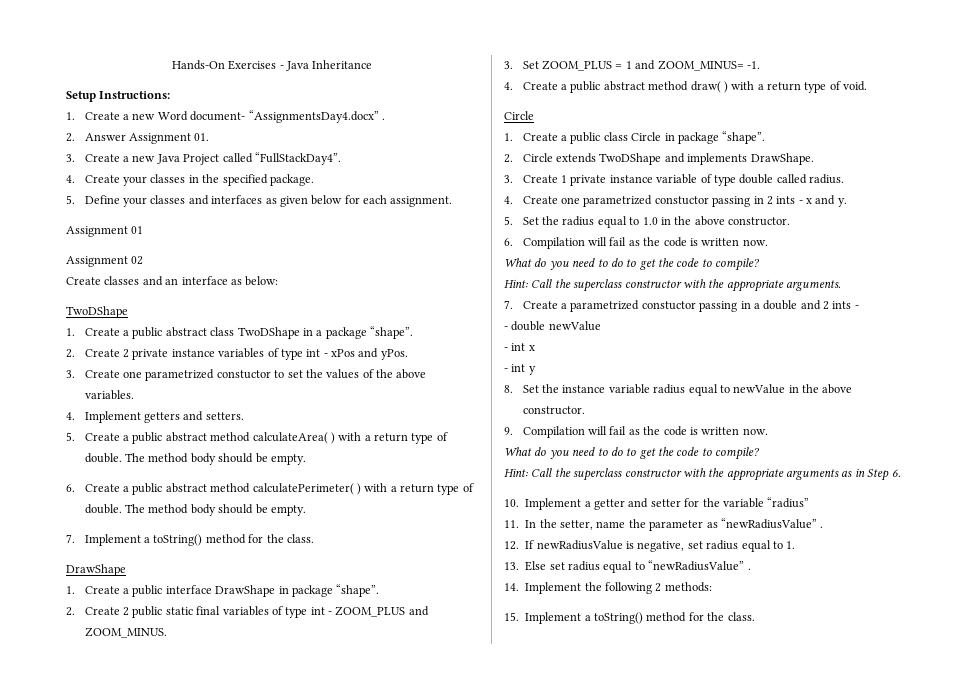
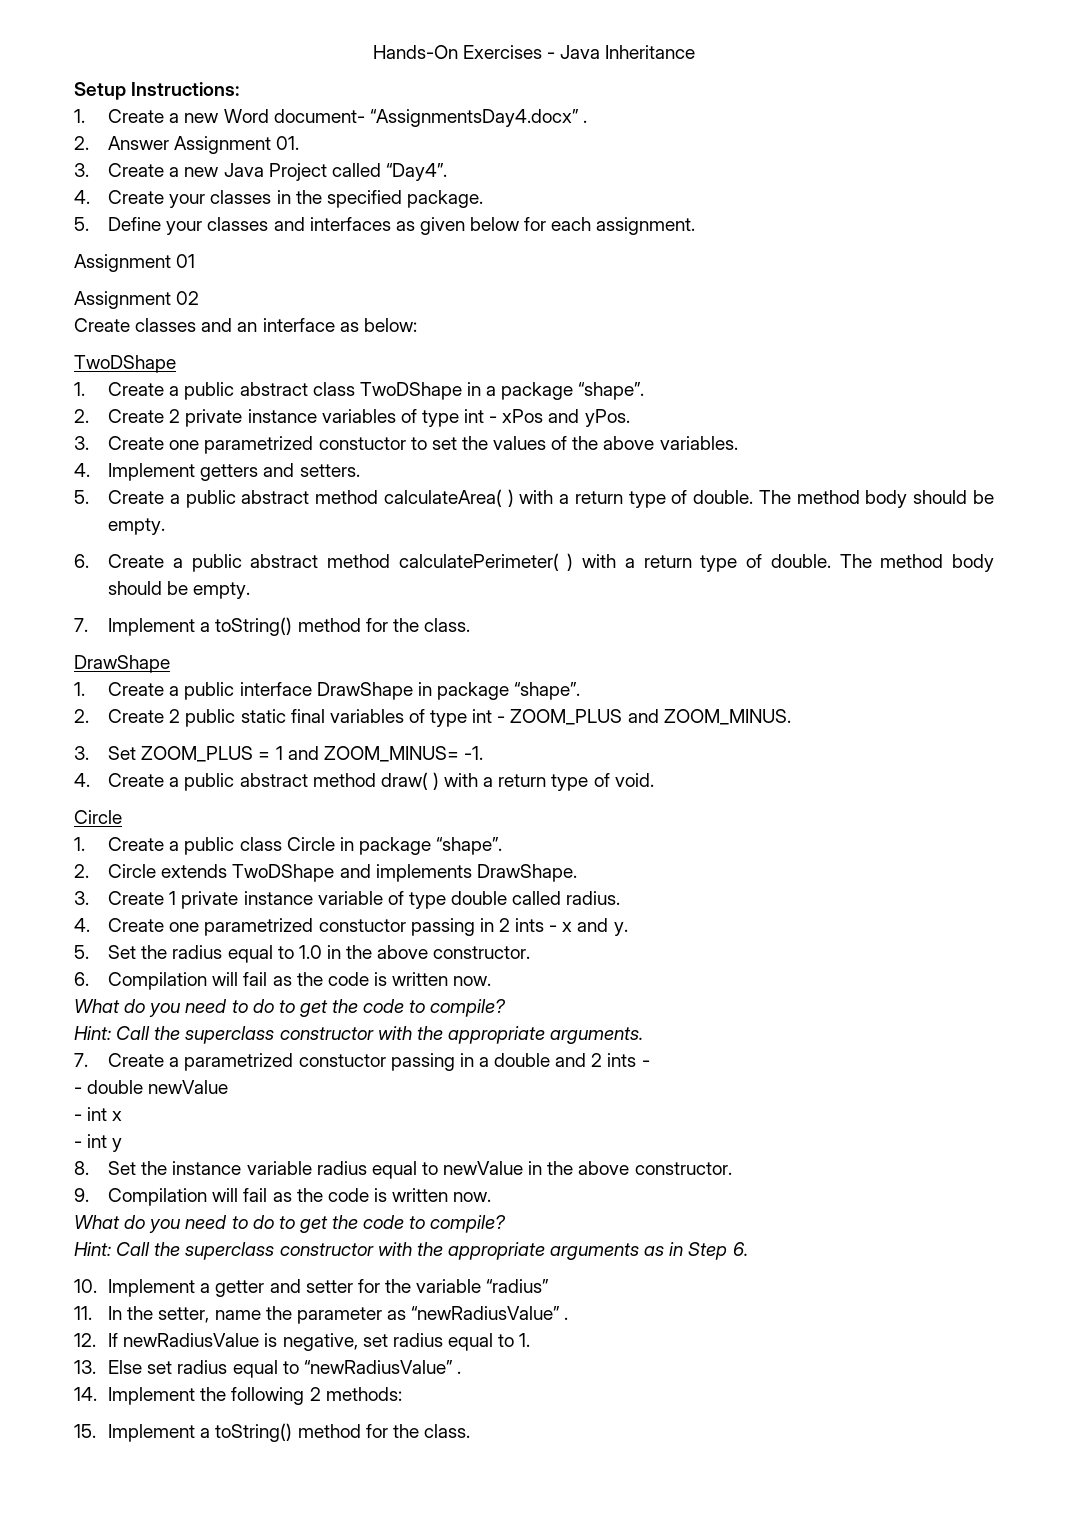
- 3. Create a new Java Project called “FullStackDay4”.
+ 3. Create a new Java Project called “Day4”.

